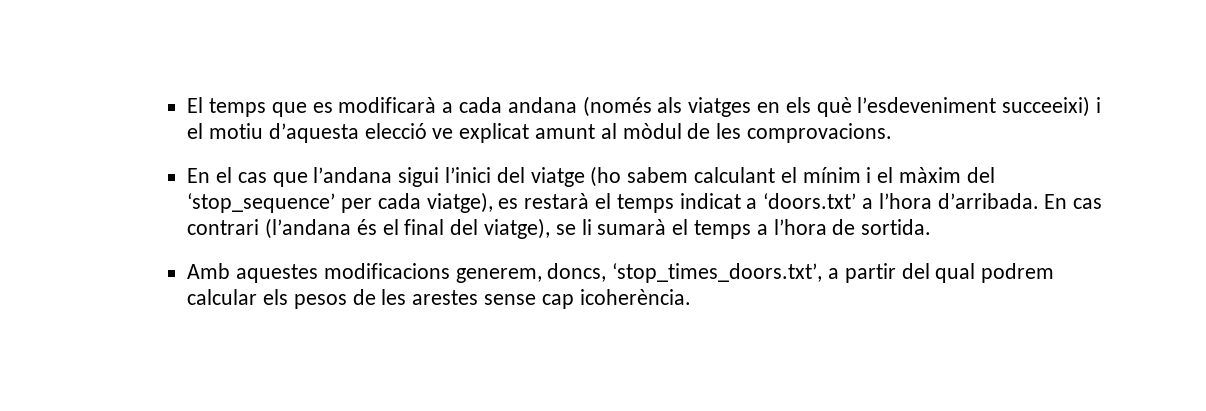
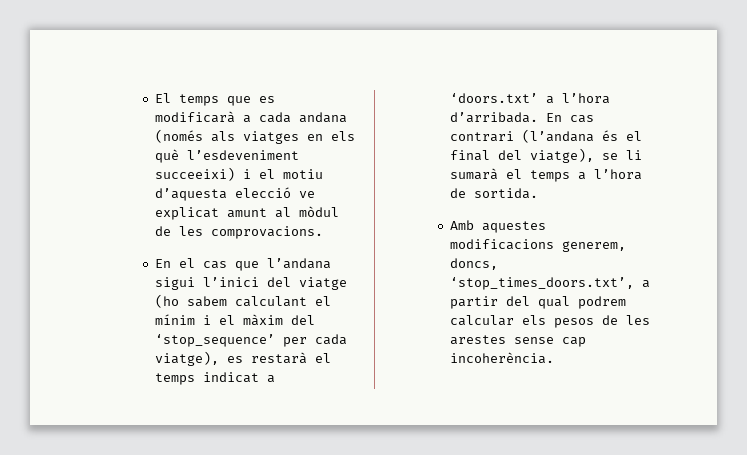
- Amb aquestes modificacions generem, doncs, ‘stop_times_doors.txt’, a partir del qual podrem calcular els pesos de les arestes sense cap icoherència.
+ Amb aquestes modificacions generem, doncs, ‘stop_times_doors.txt’, a partir del qual podrem calcular els pesos de les arestes sense cap incoherència.

